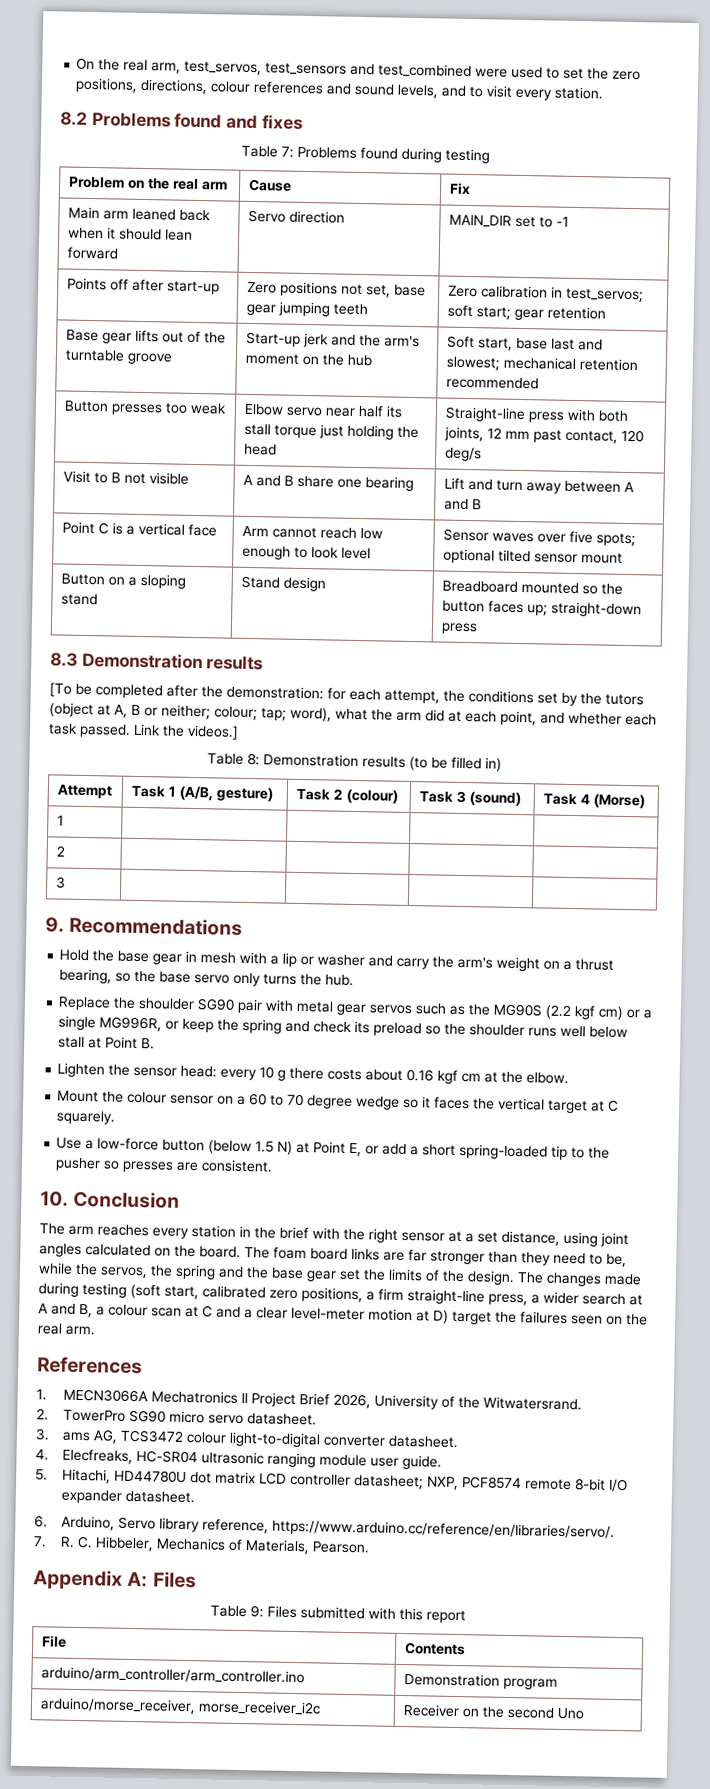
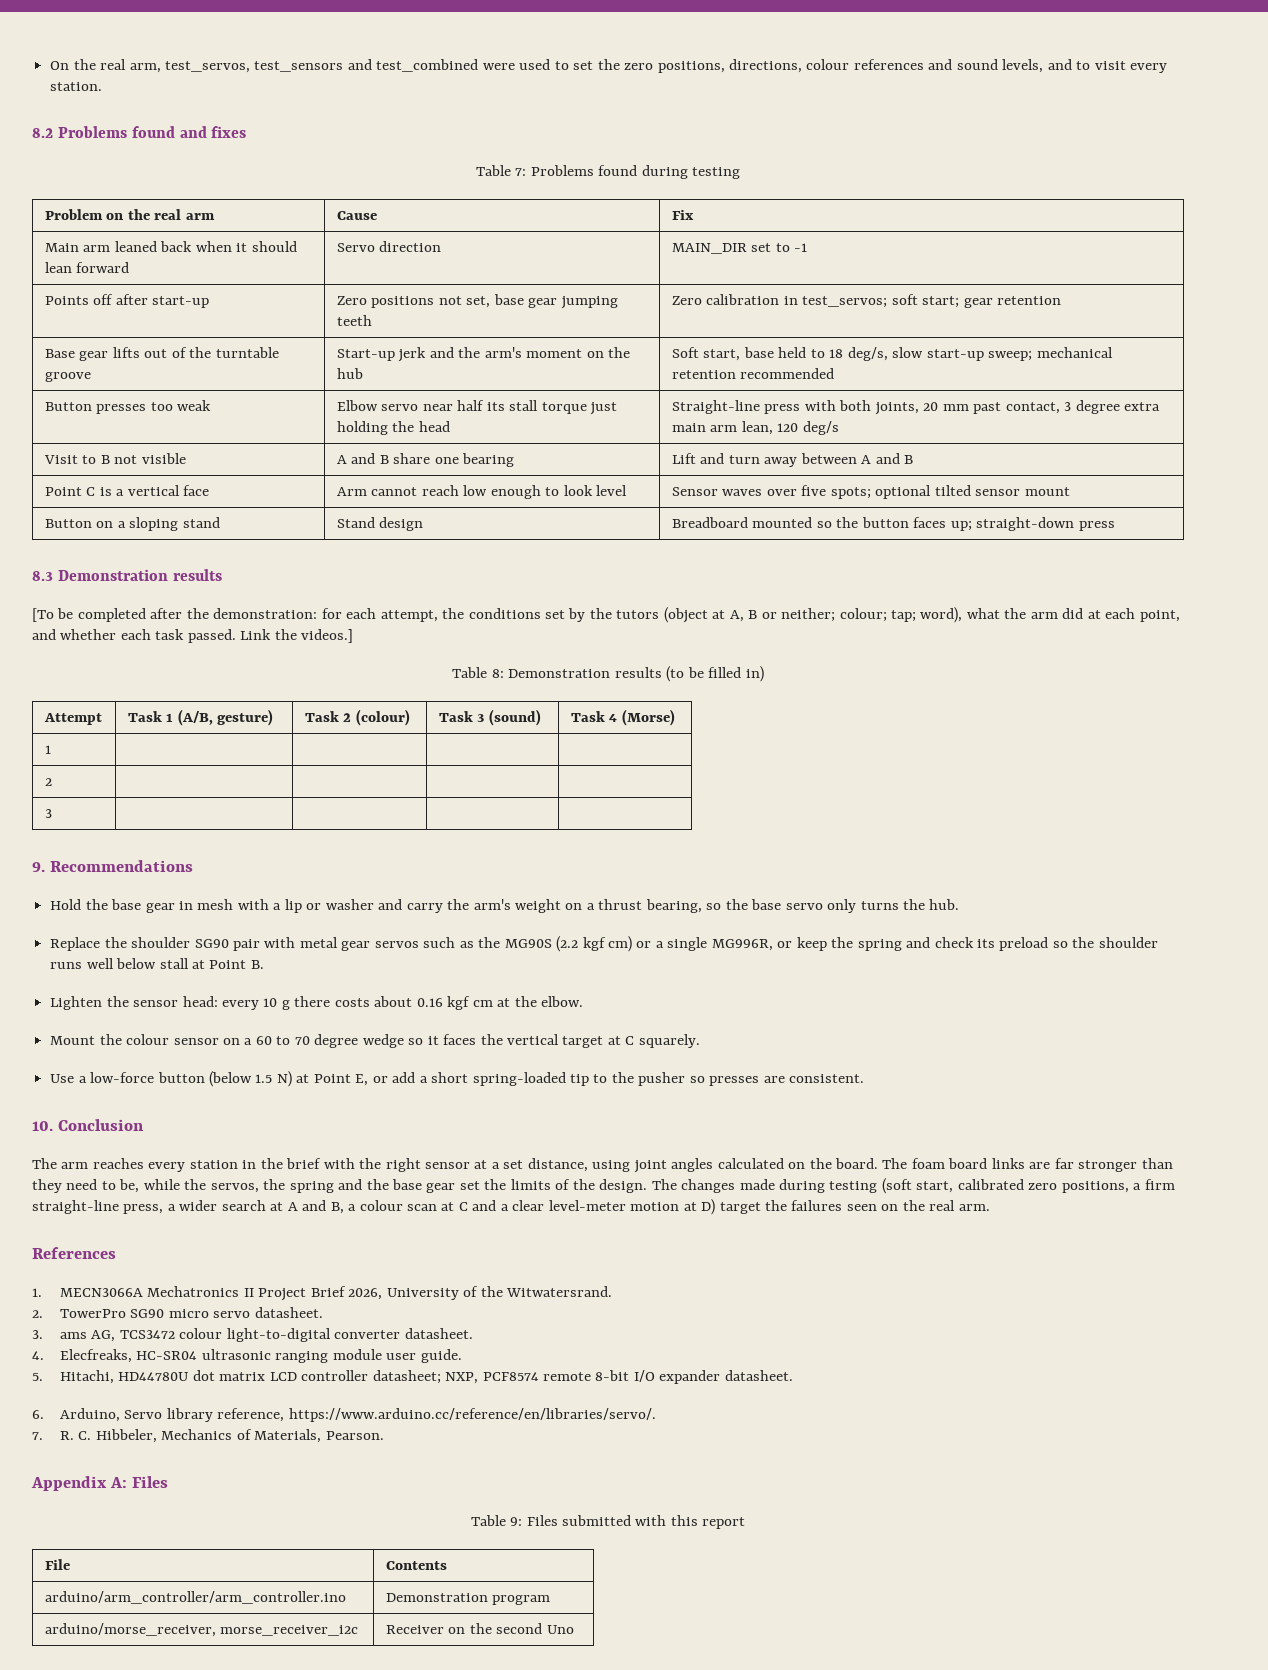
- Base gear lifts out of the turntable groove | Start-up jerk and the arm's moment on the hub | Soft start, base last and slowest; mechanical retention recommended
+ Base gear lifts out of the turntable groove | Start-up jerk and the arm's moment on the hub | Soft start, base held to 18 deg/s, slow start-up sweep; mechanical retention recommended
- Button presses too weak | Elbow servo near half its stall torque just holding the head | Straight-line press with both joints, 12 mm past contact, 120 deg/s
+ Button presses too weak | Elbow servo near half its stall torque just holding the head | Straight-line press with both joints, 20 mm past contact, 3 degree extra main arm lean, 120 deg/s

